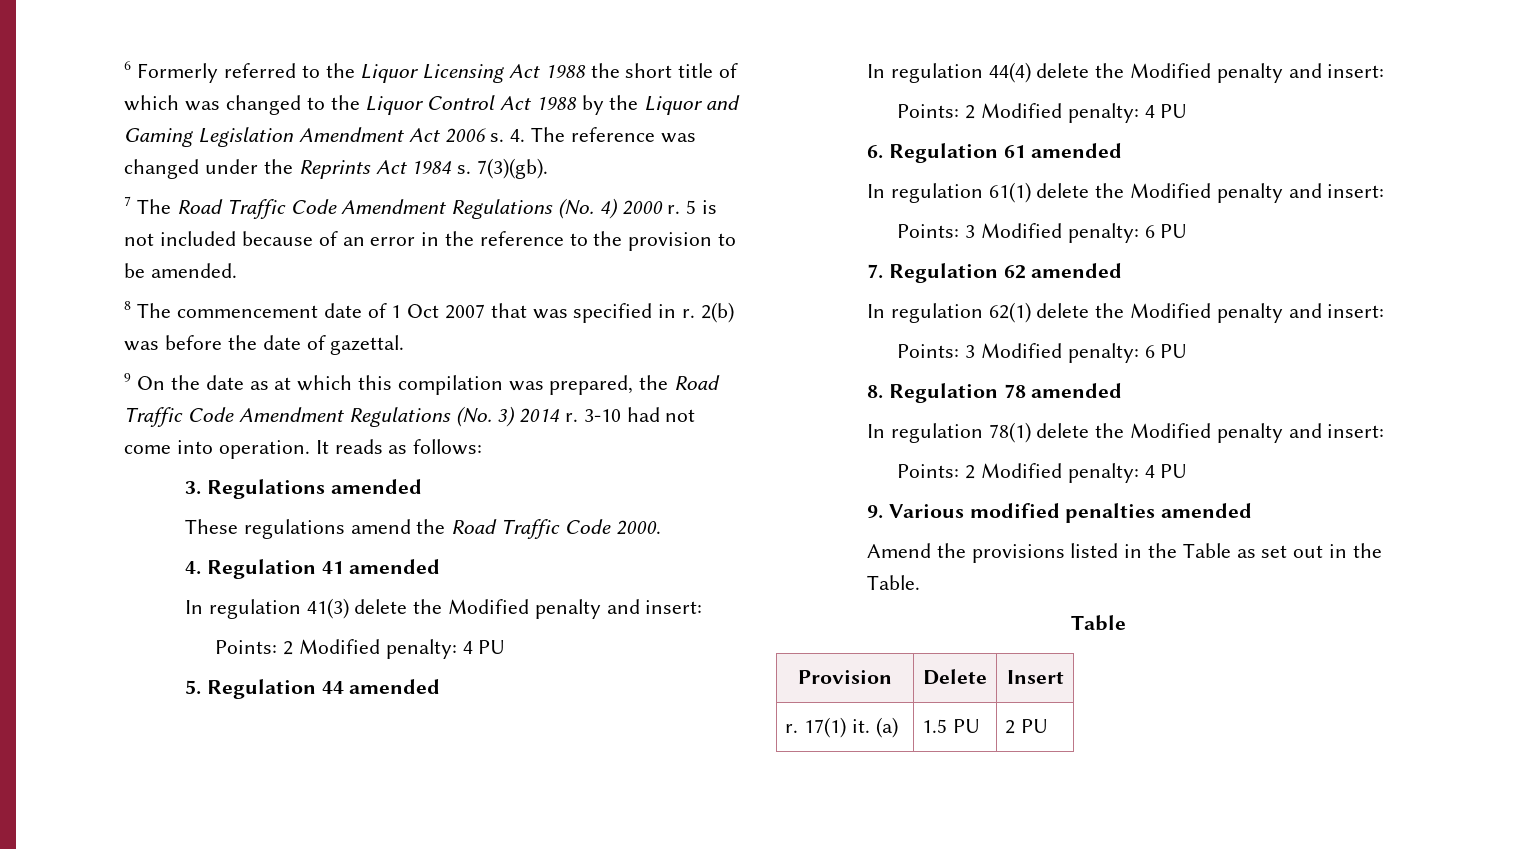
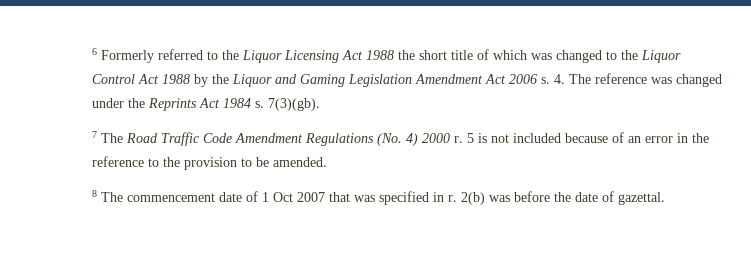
- 9 On the date as at which this compilation was prepared, the Road Traffic Code Amendment Regulations (No. 3) 2014 r. 3-10 had not come into operation. It reads as follows:
- 3. Regulations amended
- These regulations amend the Road Traffic Code 2000.
- 4. Regulation 41 amended
- In regulation 41(3) delete the Modified penalty and insert:
- Points: 2 Modified penalty: 4 PU
- 5. Regulation 44 amended
- In regulation 44(4) delete the Modified penalty and insert:
- Points: 2 Modified penalty: 4 PU
- 6. Regulation 61 amended
- In regulation 61(1) delete the Modified penalty and insert:
- Points: 3 Modified penalty: 6 PU
- 7. Regulation 62 amended
- In regulation 62(1) delete the Modified penalty and insert:
- Points: 3 Modified penalty: 6 PU
- 8. Regulation 78 amended
- In regulation 78(1) delete the Modified penalty and insert:
- Points: 2 Modified penalty: 4 PU
- 9. Various modified penalties amended
- Amend the provisions listed in the Table as set out in the Table.
- Table
- Provision | Delete | Insert
- r. 17(1) it. (a) | 1.5 PU | 2 PU

